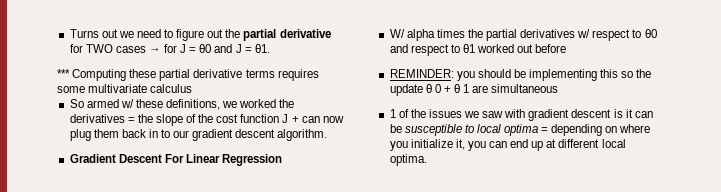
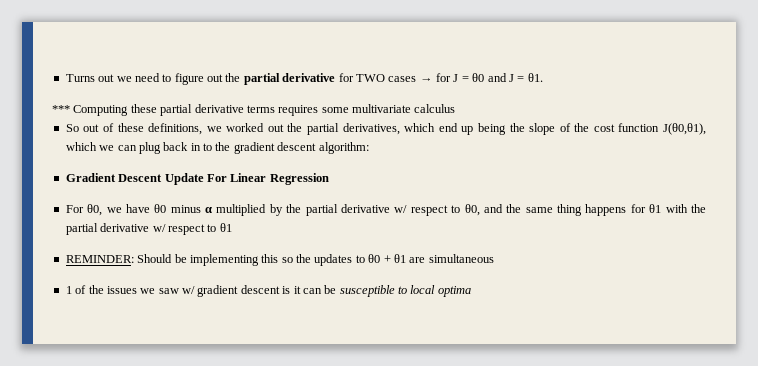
- So armed w/ these definitions, we worked the derivatives = the slope of the cost function J + can now plug them back in to our gradient descent algorithm.
+ So out of these definitions, we worked out the partial derivatives, which end up being the slope of the cost function J(θ0,θ1), which we can plug back in to the gradient descent algorithm:
- Gradient Descent For Linear Regression
+ Gradient Descent Update For Linear Regression
- W/ alpha times the partial derivatives w/ respect to θ0 and respect to θ1 worked out before
+ For θ0, we have θ0 minus α multiplied by the partial derivative w/ respect to θ0, and the same thing happens for θ1 with the partial derivative w/ respect to θ1
- REMINDER: you should be implementing this so the update θ 0 + θ 1 are simultaneous
+ REMINDER: Should be implementing this so the updates to θ0 + θ1 are simultaneous
- 1 of the issues we saw with gradient descent is it can be susceptible to local optima = depending on where you initialize it, you can end up at different local optima.
+ 1 of the issues we saw w/ gradient descent is it can be susceptible to local optima

